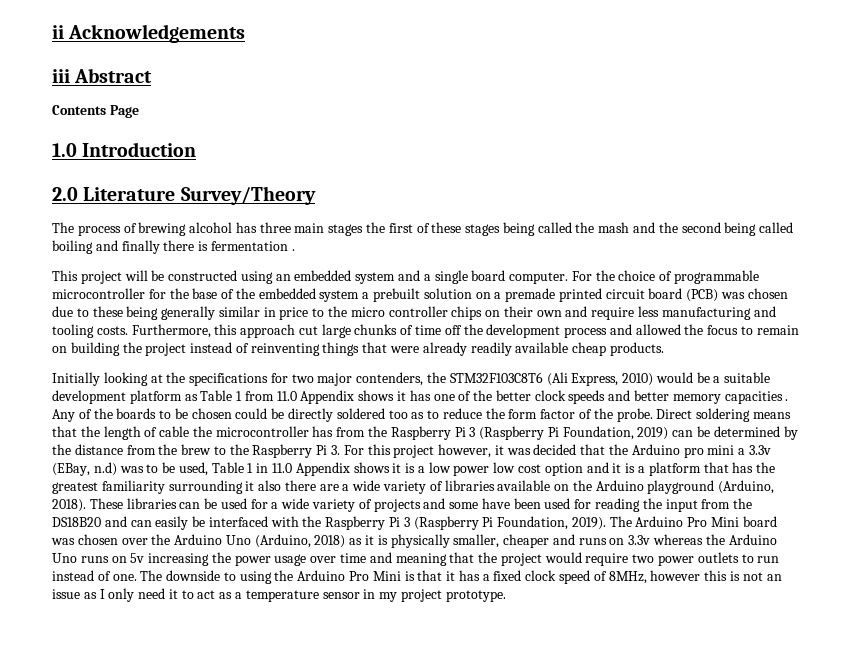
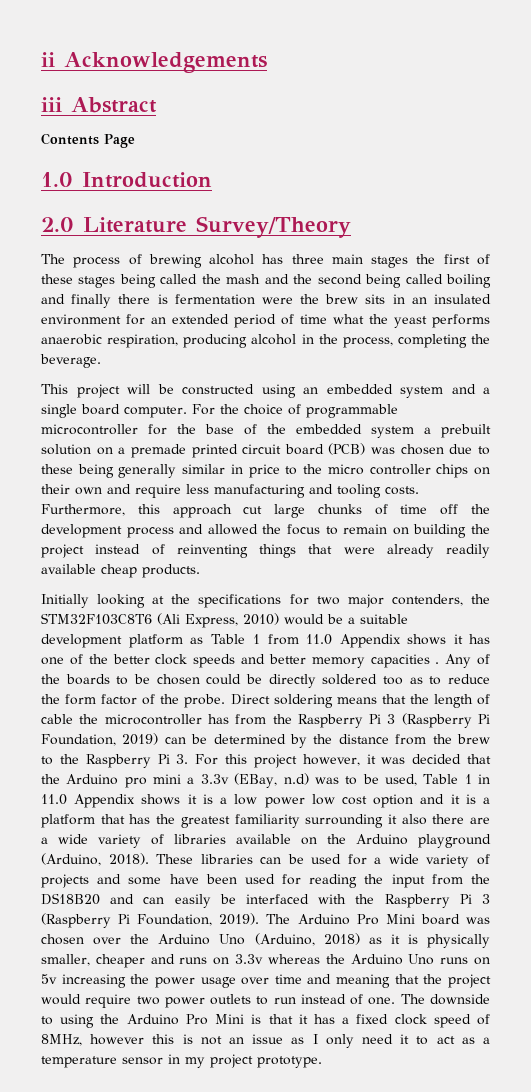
- The process of brewing alcohol has three main stages the first of these stages being called the mash and the second being called boiling and finally there is fermentation .
+ The process of brewing alcohol has three main stages the first of these stages being called the mash and the second being called boiling and finally there is fermentation were the brew sits in an insulated environment for an extended period of time what the yeast performs anaerobic respiration, producing alcohol in the process, completing the beverage.

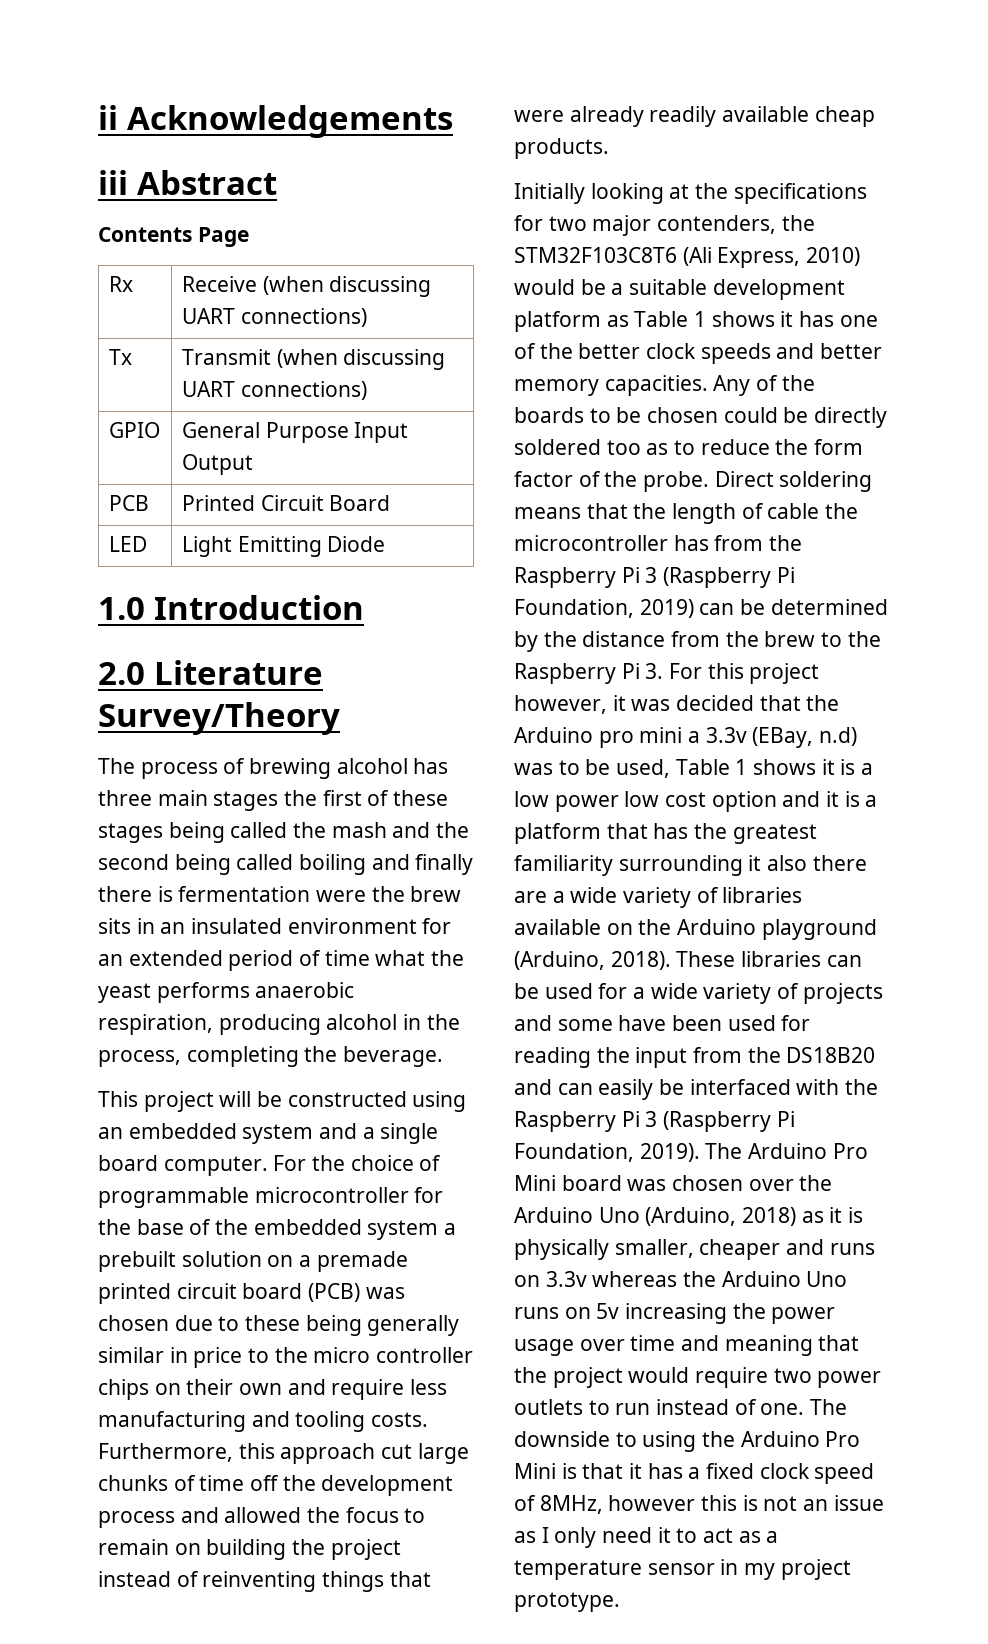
+ Rx | Receive (when discussing UART connections)
+ Tx | Transmit (when discussing UART connections)
+ GPIO | General Purpose Input Output
+ PCB | Printed Circuit Board
+ LED | Light Emitting Diode
- Initially looking at the specifications for two major contenders, the STM32F103C8T6 (Ali Express, 2010) would be a suitable development platform as Table 1 from 11.0 Appendix shows it has one of the better clock speeds and better memory capacities .
+ Initially looking at the specifications for two major contenders, the STM32F103C8T6 (Ali Express, 2010) would be a suitable development platform as Table 1 shows it has one of the better clock speeds and better memory capacities.
- Direct soldering means that the length of cable the microcontroller has from the Raspberry Pi 3 (Raspberry Pi Foundation, 2019) can be determined by the distance from the brew to the Raspberry Pi 3. For this project however, it was decided that the Arduino pro mini a 3.3v (EBay, n.d) was to be used, Table 1 in 11.0 Appendix shows it is a low power low cost option and it is a platform that has the greatest familiarity surrounding it also there are a wide variety of libraries available on the Arduino playground (Arduino, 2018).
+ Direct soldering means that the length of cable the microcontroller has from the Raspberry Pi 3 (Raspberry Pi Foundation, 2019) can be determined by the distance from the brew to the Raspberry Pi 3. For this project however, it was decided that the Arduino pro mini a 3.3v (EBay, n.d) was to be used, Table 1 shows it is a low power low cost option and it is a platform that has the greatest familiarity surrounding it also there are a wide variety of libraries available on the Arduino playground (Arduino, 2018).

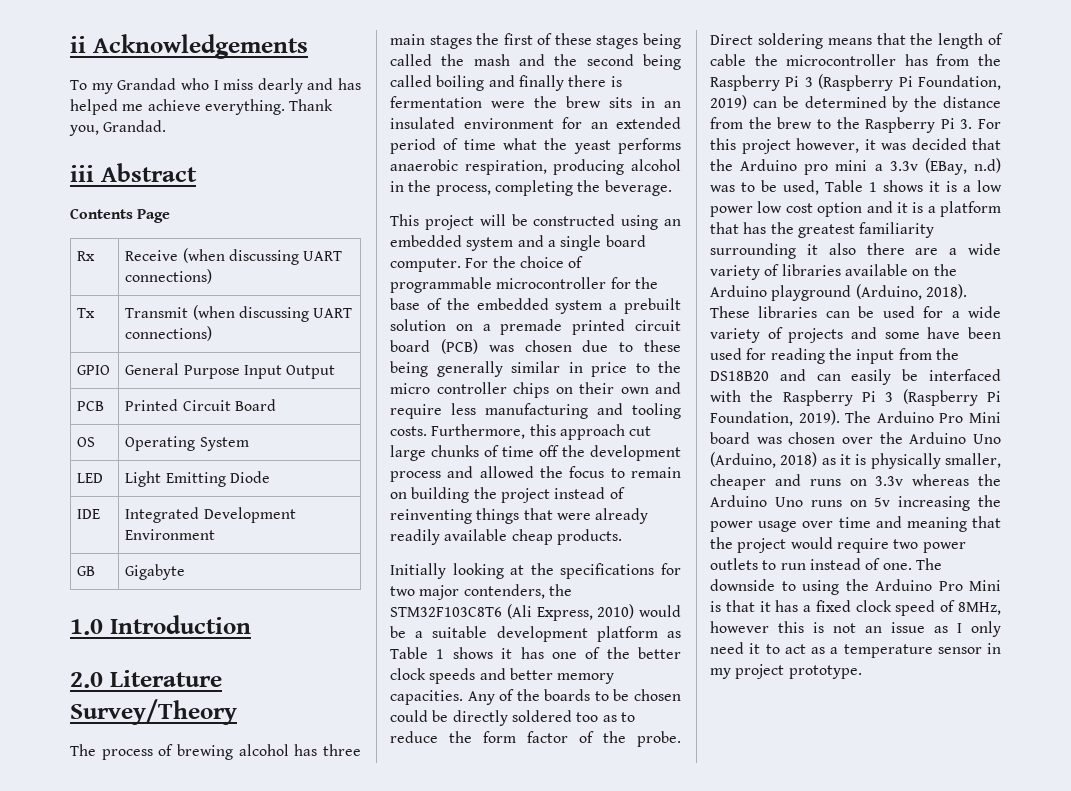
+ To my Grandad who I miss dearly and has helped me achieve everything. Thank you, Grandad.
+ OS | Operating System
+ IDE | Integrated Development Environment
+ GB | Gigabyte

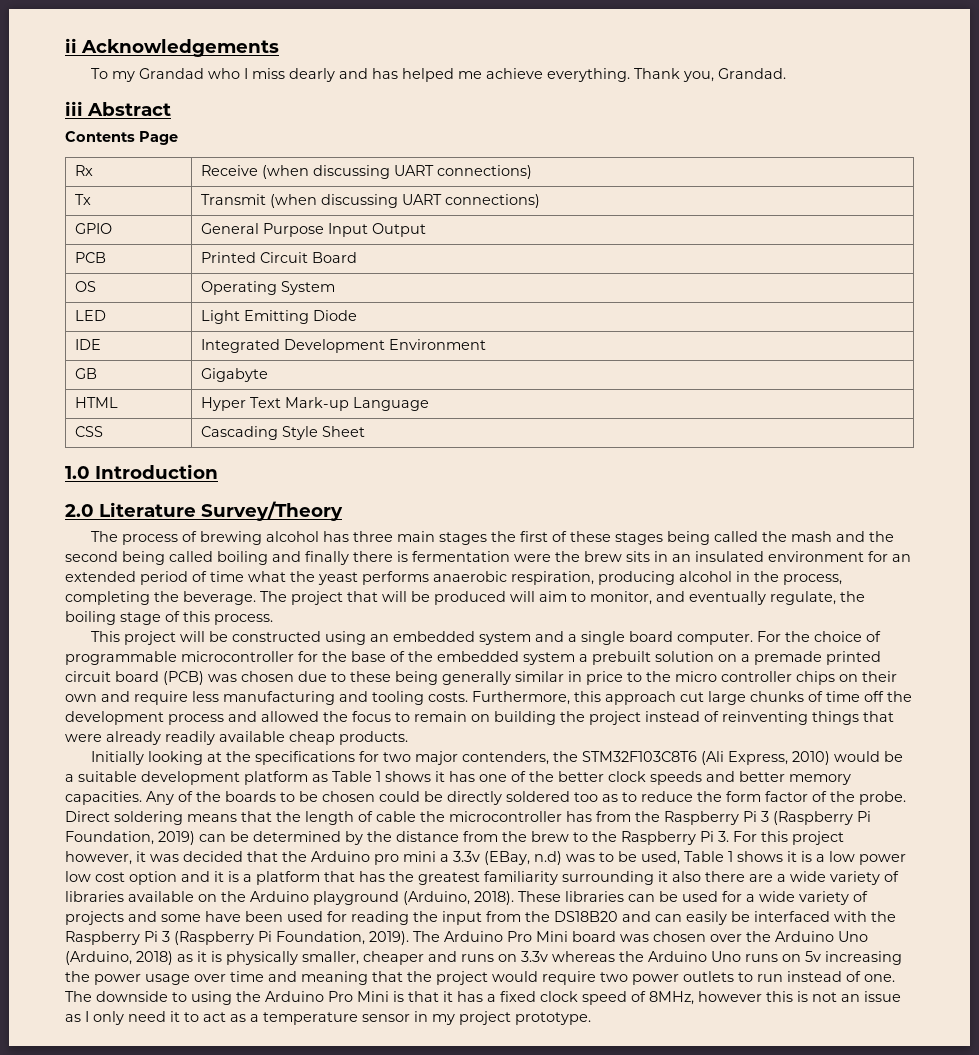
+ HTML | Hyper Text Mark-up Language
+ CSS | Cascading Style Sheet
+ The project that will be produced will aim to monitor, and eventually regulate, the boiling stage of this process.

